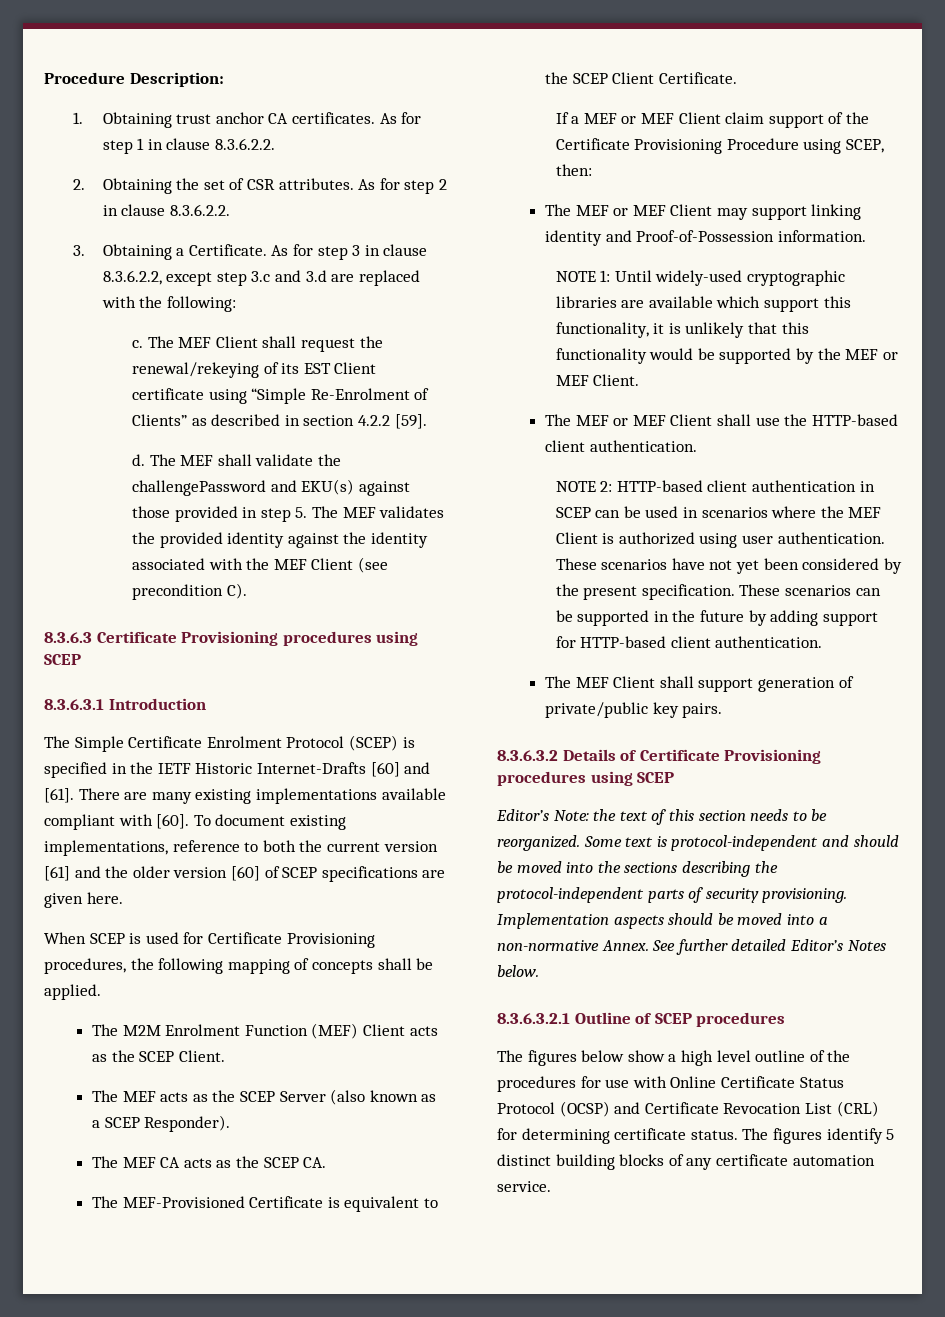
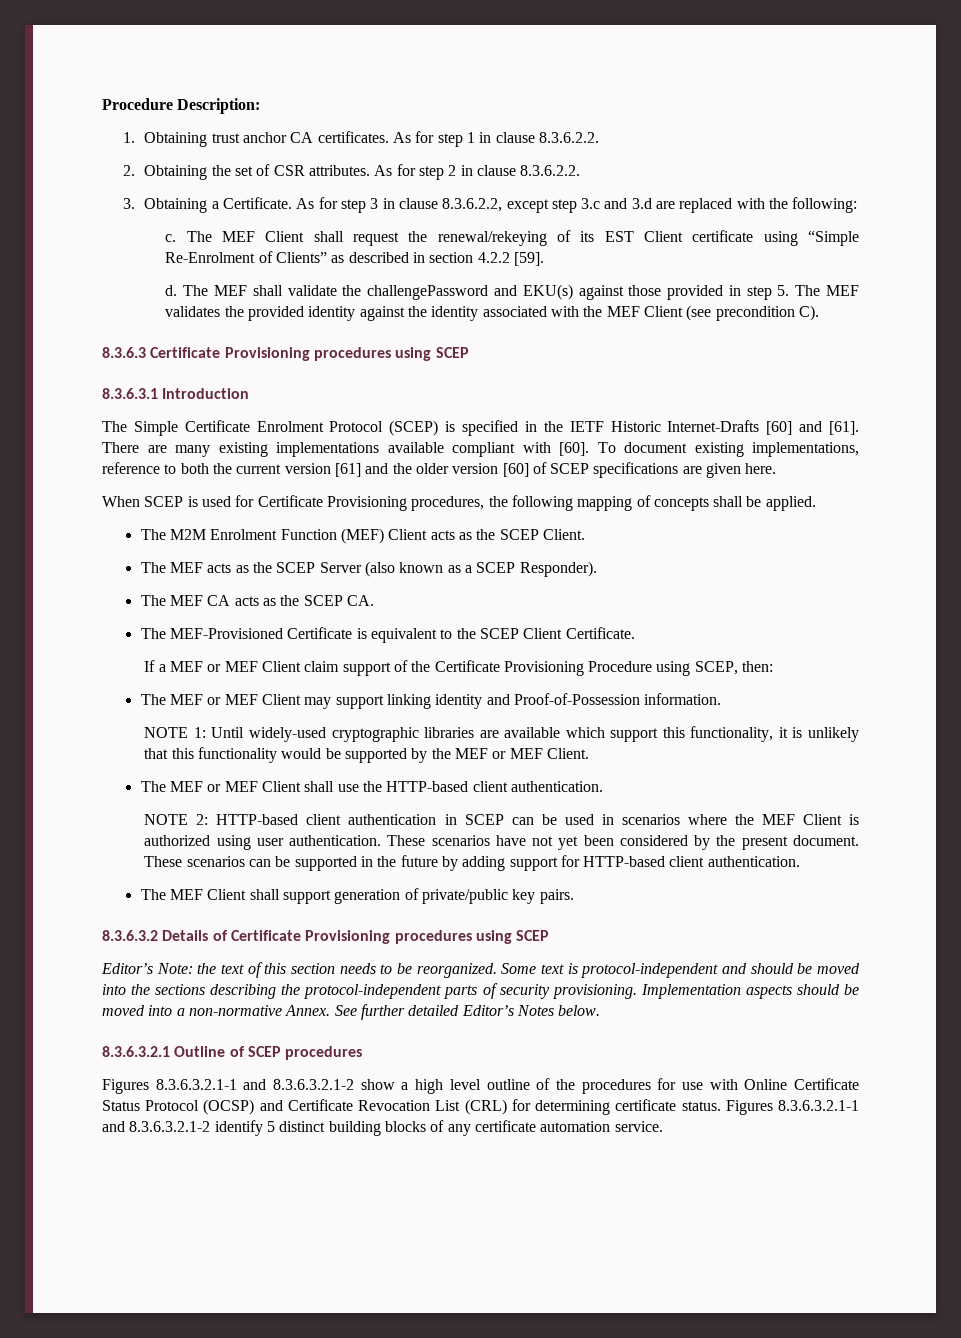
- These scenarios have not yet been considered by the present specification.
+ These scenarios have not yet been considered by the present document.
- The figures below show a high level outline of the procedures for use with Online Certificate Status Protocol (OCSP) and Certificate Revocation List (CRL) for determining certificate status.
+ Figures 8.3.6.3.2.1-1 and 8.3.6.3.2.1-2 show a high level outline of the procedures for use with Online Certificate Status Protocol (OCSP) and Certificate Revocation List (CRL) for determining certificate status.
- The figures identify 5 distinct building blocks of any certificate automation service.
+ Figures 8.3.6.3.2.1-1 and 8.3.6.3.2.1-2 identify 5 distinct building blocks of any certificate automation service.

